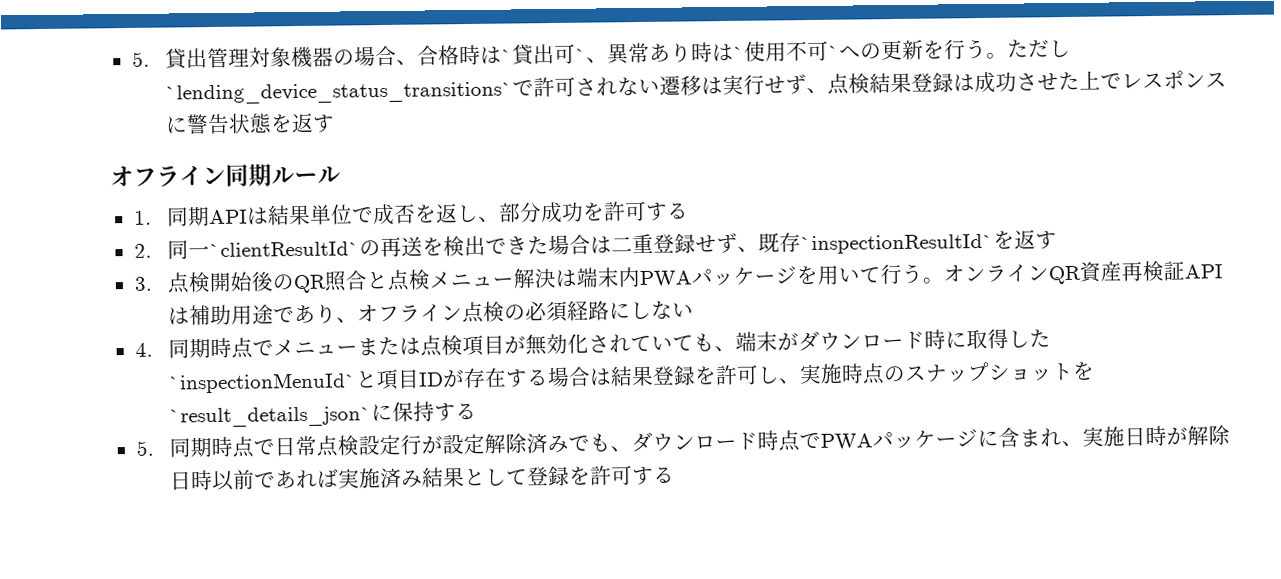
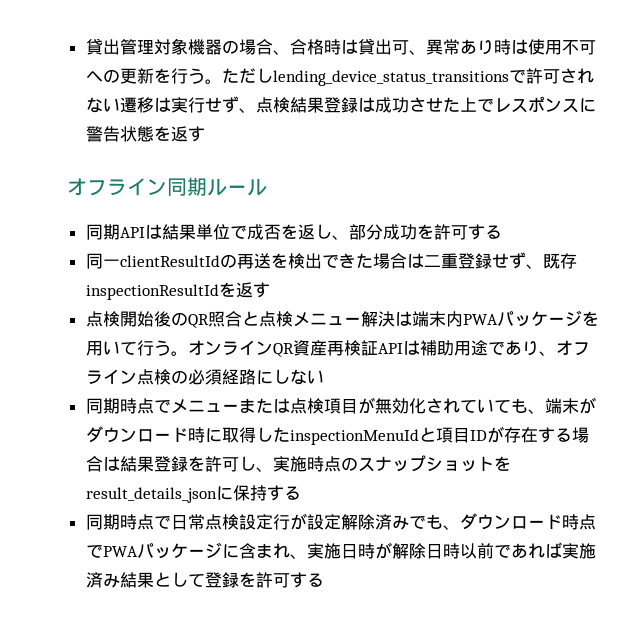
- 5.貸出管理対象機器の場合、合格時は`貸出可`、異常あり時は`使用不可`への更新を行う。
+ 貸出管理対象機器の場合、合格時は貸出可、異常あり時は使用不可への更新を行う。
- ただし`lending_device_status_transitions`で許可されない遷移は実行せず、点検結果登録は成功させた上でレスポンスに警告状態を返す
+ ただしlending_device_status_transitionsで許可されない遷移は実行せず、点検結果登録は成功させた上でレスポンスに警告状態を返す
- 1.同期APIは結果単位で成否を返し、部分成功を許可する
+ 同期APIは結果単位で成否を返し、部分成功を許可する
- 2.同一`clientResultId`の再送を検出できた場合は二重登録せず、既存`inspectionResultId`を返す
- 3.点検開始後のQR照合と点検メニュー解決は端末内PWAパッケージを用いて行う。
+ 同一clientResultIdの再送を検出できた場合は二重登録せず、既存inspectionResultIdを返す
+ 点検開始後のQR照合と点検メニュー解決は端末内PWAパッケージを用いて行う。
- 4.同期時点でメニューまたは点検項目が無効化されていても、端末がダウンロード時に取得した`inspectionMenuId`と項目IDが存在する場合は結果登録を許可し、実施時点のスナップショットを`result_details_json`に保持する
+ 同期時点でメニューまたは点検項目が無効化されていても、端末がダウンロード時に取得したinspectionMenuIdと項目IDが存在する場合は結果登録を許可し、実施時点のスナップショットをresult_details_jsonに保持する
- 5.同期時点で日常点検設定行が設定解除済みでも、ダウンロード時点でPWAパッケージに含まれ、実施日時が解除日時以前であれば実施済み結果として登録を許可する
+ 同期時点で日常点検設定行が設定解除済みでも、ダウンロード時点でPWAパッケージに含まれ、実施日時が解除日時以前であれば実施済み結果として登録を許可する

